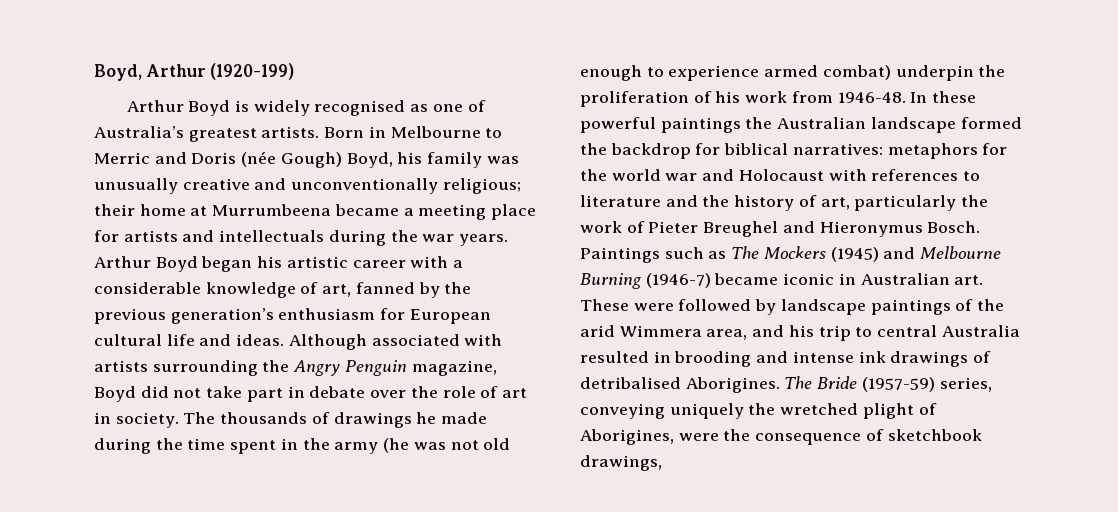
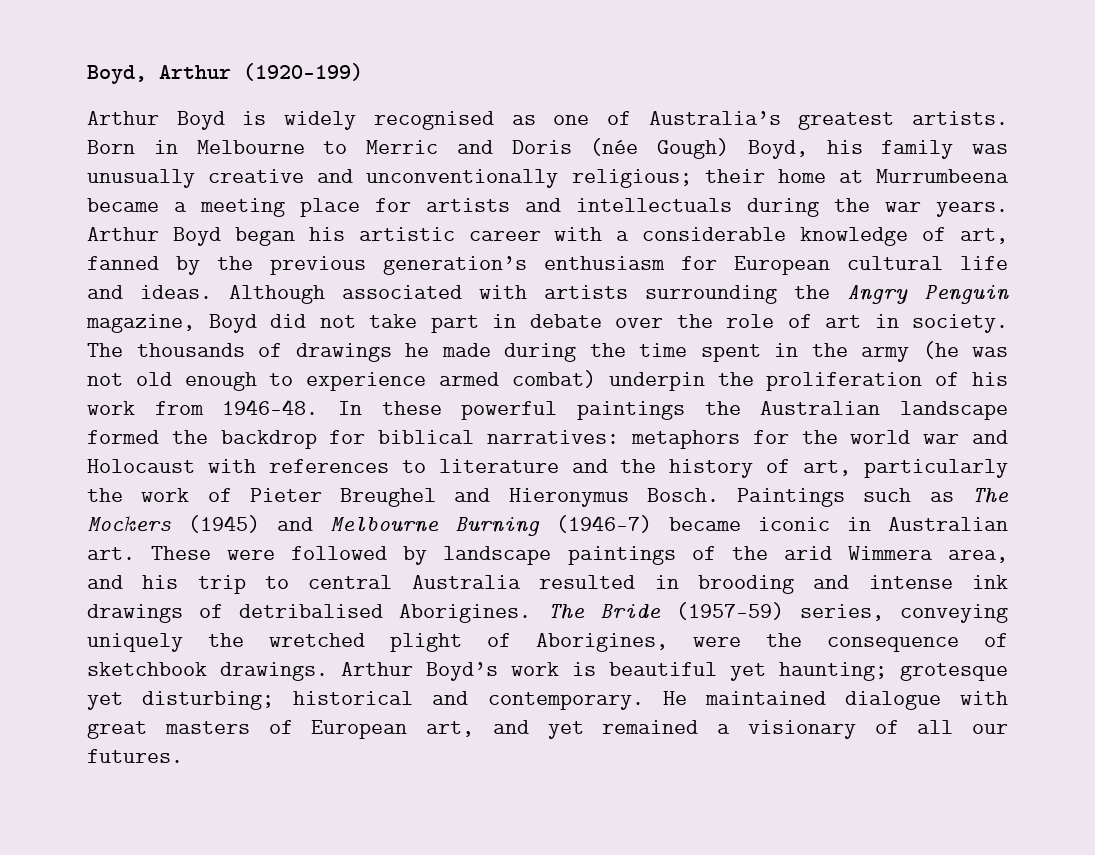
- The Bride (1957-59) series, conveying uniquely the wretched plight of Aborigines, were the consequence of sketchbook drawings,
+ The Bride (1957-59) series, conveying uniquely the wretched plight of Aborigines, were the consequence of sketchbook drawings. Arthur Boyd’s work is beautiful yet haunting; grotesque yet disturbing; historical and contemporary. He maintained dialogue with great masters of European art, and yet remained a visionary of all our futures.

